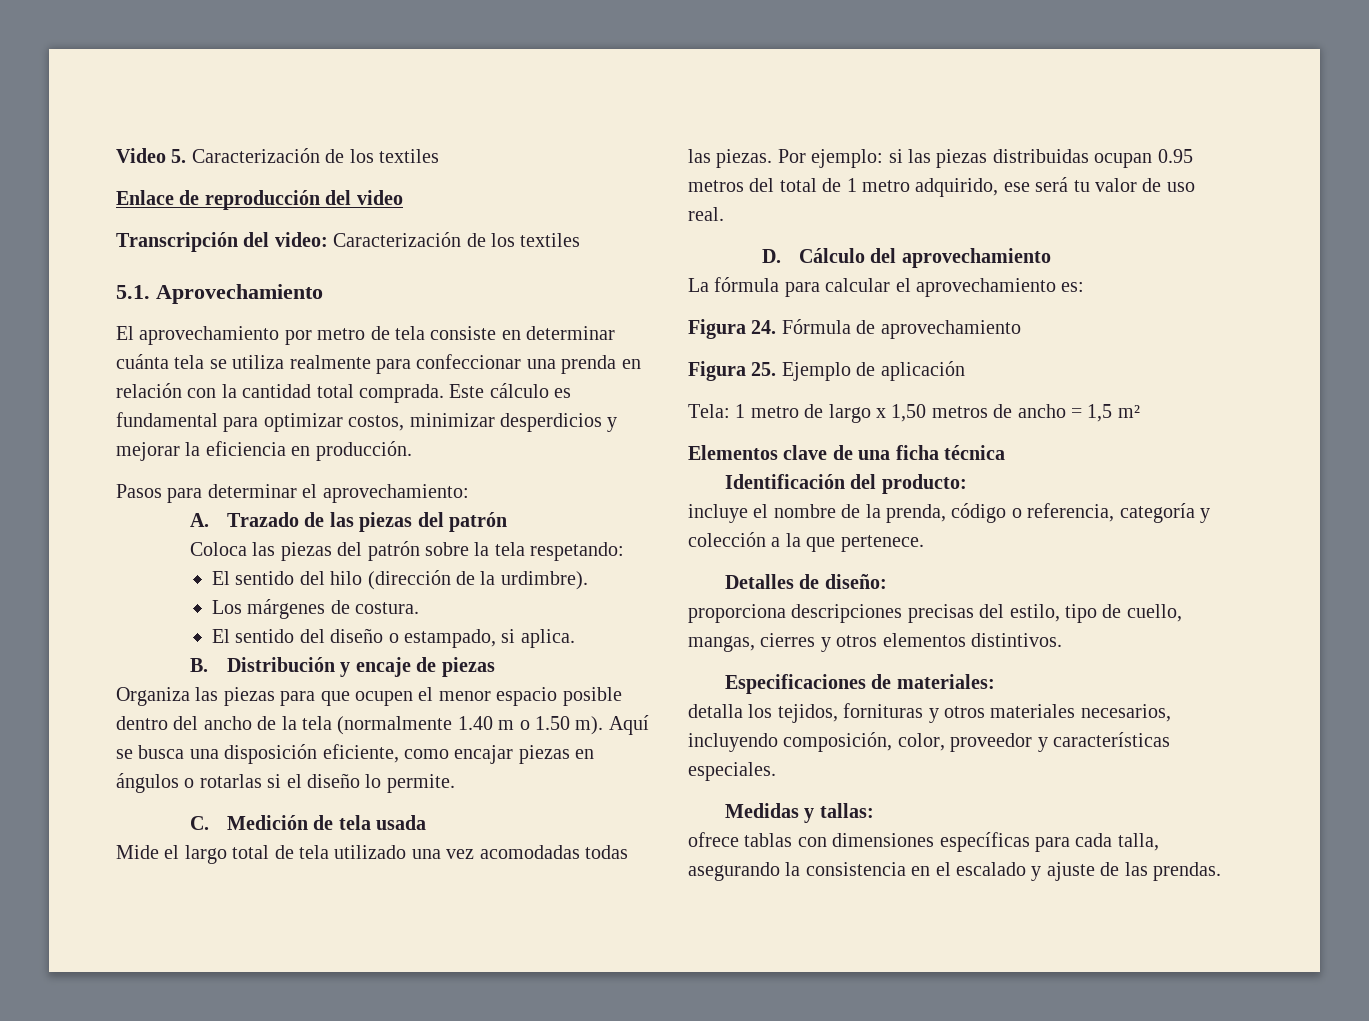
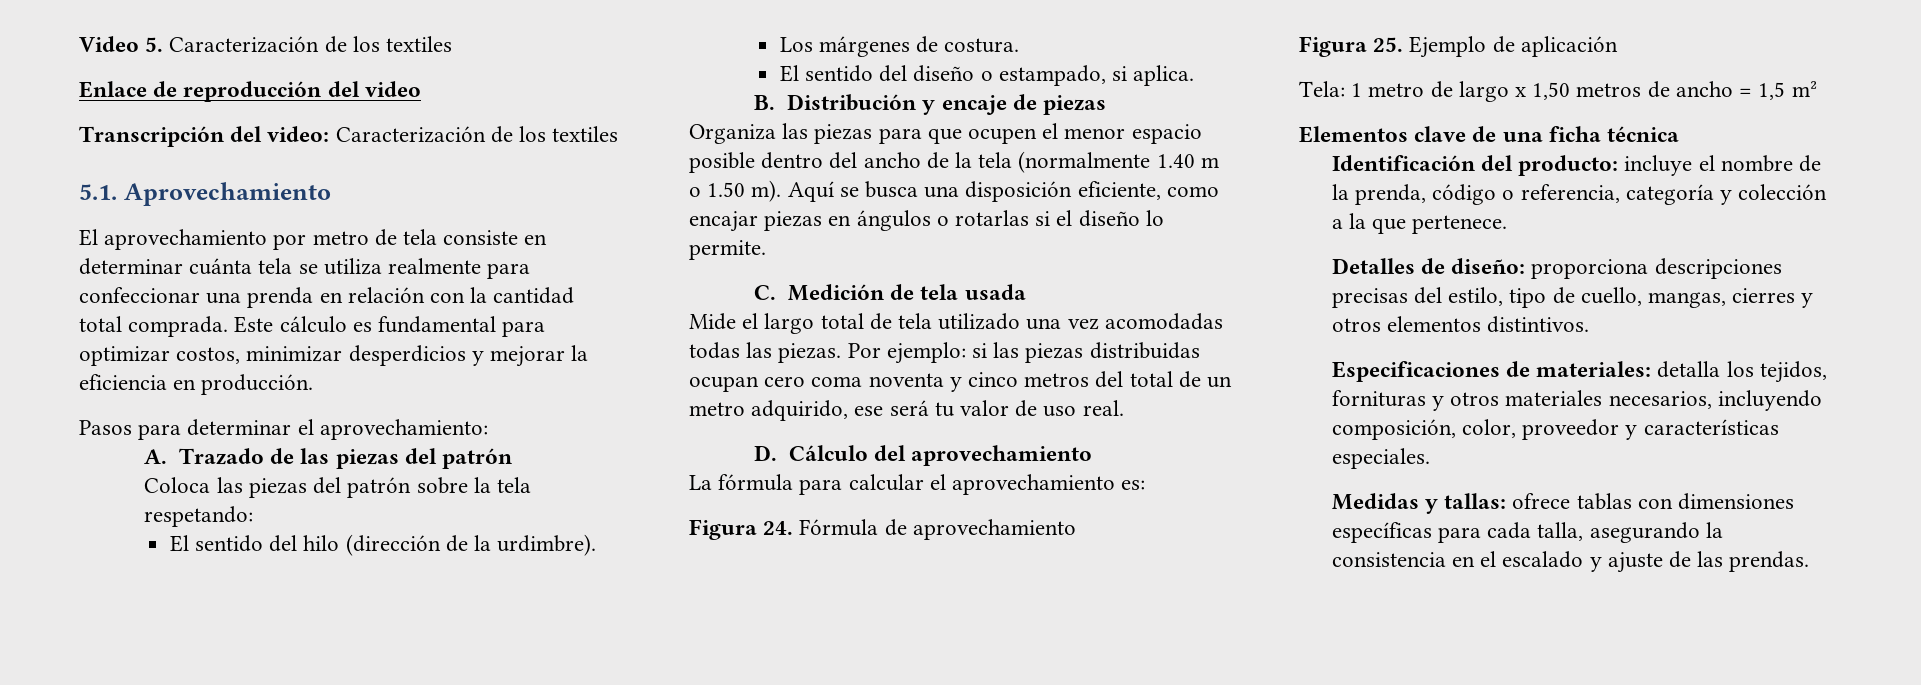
- Por ejemplo: si las piezas distribuidas ocupan 0.95 metros del total de 1 metro adquirido, ese será tu valor de uso real.
+ Por ejemplo: si las piezas distribuidas ocupan cero coma noventa y cinco metros del total de un metro adquirido, ese será tu valor de uso real.
- Identificación del producto:
- incluye el nombre de la prenda, código o referencia, categoría y colección a la que pertenece.
+ Identificación del producto: incluye el nombre de la prenda, código o referencia, categoría y colección a la que pertenece.
- Detalles de diseño:
- proporciona descripciones precisas del estilo, tipo de cuello, mangas, cierres y otros elementos distintivos.
+ Detalles de diseño: proporciona descripciones precisas del estilo, tipo de cuello, mangas, cierres y otros elementos distintivos.
- Especificaciones de materiales:
- detalla los tejidos, fornituras y otros materiales necesarios, incluyendo composición, color, proveedor y características especiales.
+ Especificaciones de materiales: detalla los tejidos, fornituras y otros materiales necesarios, incluyendo composición, color, proveedor y características especiales.
- Medidas y tallas:
- ofrece tablas con dimensiones específicas para cada talla, asegurando la consistencia en el escalado y ajuste de las prendas.
+ Medidas y tallas: ofrece tablas con dimensiones específicas para cada talla, asegurando la consistencia en el escalado y ajuste de las prendas.

